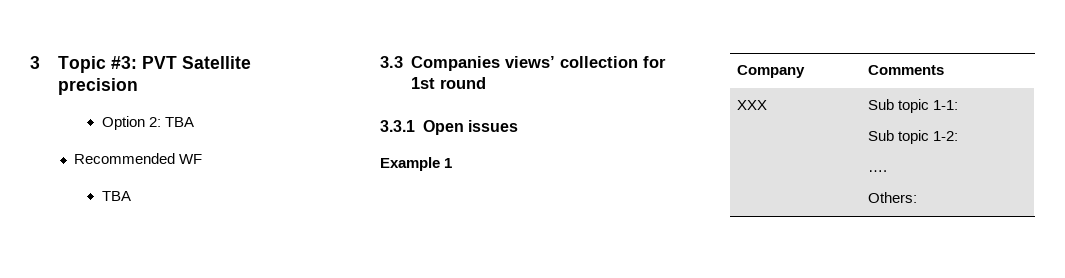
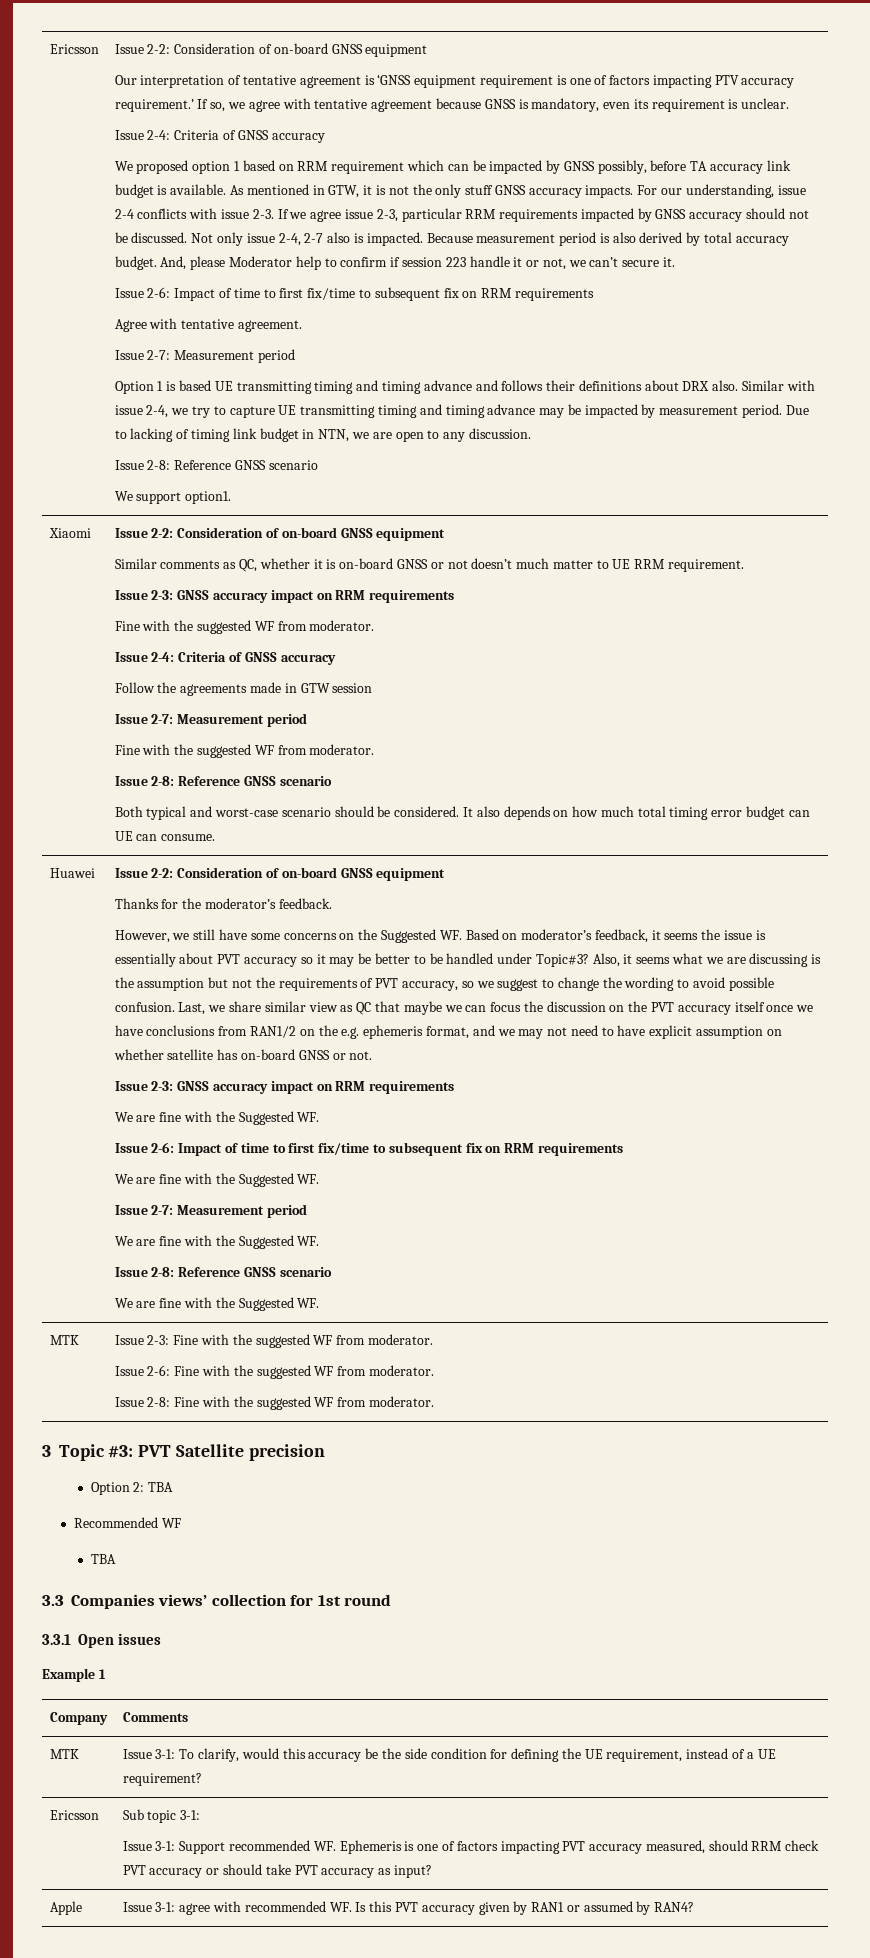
+ Ericsson | Issue 2-2: Consideration of on-board GNSS equipment
+ Our interpretation of tentative agreement is ‘GNSS equipment requirement is one of factors impacting PTV accuracy requirement.’ If so, we agree with tentative agreement because GNSS is mandatory, even its requirement is unclear.
+ Issue 2-4: Criteria of GNSS accuracy
+ We proposed option 1 based on RRM requirement which can be impacted by GNSS possibly, before TA accuracy link budget is available. As mentioned in GTW, it is not the only stuff GNSS accuracy impacts. For our understanding, issue 2-4 conflicts with issue 2-3. If we agree issue 2-3, particular RRM requirements impacted by GNSS accuracy should not be discussed. Not only issue 2-4, 2-7 also is impacted. Because measurement period is also derived by total accuracy budget. And, please Moderator help to confirm if session 223 handle it or not, we can’t secure it.
+ Issue 2-6: Impact of time to first fix/time to subsequent fix on RRM requirements
+ Agree with tentative agreement.
+ Issue 2-7: Measurement period
+ Option 1 is based UE transmitting timing and timing advance and follows their definitions about DRX also. Similar with issue 2-4, we try to capture UE transmitting timing and timing advance may be impacted by measurement period. Due to lacking of timing link budget in NTN, we are open to any discussion.
+ Issue 2-8: Reference GNSS scenario
+ We support option1.
+ Xiaomi | Issue 2-2: Consideration of on-board GNSS equipment
+ Similar comments as QC, whether it is on-board GNSS or not doesn’t much matter to UE RRM requirement.
+ Issue 2-3: GNSS accuracy impact on RRM requirements
+ Fine with the suggested WF from moderator.
+ Issue 2-4: Criteria of GNSS accuracy
+ Follow the agreements made in GTW session
+ Issue 2-7: Measurement period
+ Fine with the suggested WF from moderator.
+ Issue 2-8: Reference GNSS scenario
+ Both typical and worst-case scenario should be considered. It also depends on how much total timing error budget can UE can consume.
+ Huawei | Issue 2-2: Consideration of on-board GNSS equipment
+ Thanks for the moderator’s feedback.
+ However, we still have some concerns on the Suggested WF. Based on moderator’s feedback, it seems the issue is essentially about PVT accuracy so it may be better to be handled under Topic#3? Also, it seems what we are discussing is the assumption but not the requirements of PVT accuracy, so we suggest to change the wording to avoid possible confusion. Last, we share similar view as QC that maybe we can focus the discussion on the PVT accuracy itself once we have conclusions from RAN1/2 on the e.g. ephemeris format, and we may not need to have explicit assumption on whether satellite has on-board GNSS or not.
+ Issue 2-3: GNSS accuracy impact on RRM requirements
+ We are fine with the Suggested WF.
+ Issue 2-6: Impact of time to first fix/time to subsequent fix on RRM requirements
+ We are fine with the Suggested WF.
+ Issue 2-7: Measurement period
+ We are fine with the Suggested WF.
+ Issue 2-8: Reference GNSS scenario
+ We are fine with the Suggested WF.
+ MTK | Issue 2-3: Fine with the suggested WF from moderator.
+ Issue 2-6: Fine with the suggested WF from moderator.
+ Issue 2-8: Fine with the suggested WF from moderator.
- XXX | Sub topic 1-1:
- Sub topic 1-2:
- ….
- Others:
+ MTK | Issue 3-1: To clarify, would this accuracy be the side condition for defining the UE requirement, instead of a UE requirement?
+ Ericsson | Sub topic 3-1:
+ Issue 3-1: Support recommended WF. Ephemeris is one of factors impacting PVT accuracy measured, should RRM check PVT accuracy or should take PVT accuracy as input?
+ Apple | Issue 3-1: agree with recommended WF. Is this PVT accuracy given by RAN1 or assumed by RAN4?

